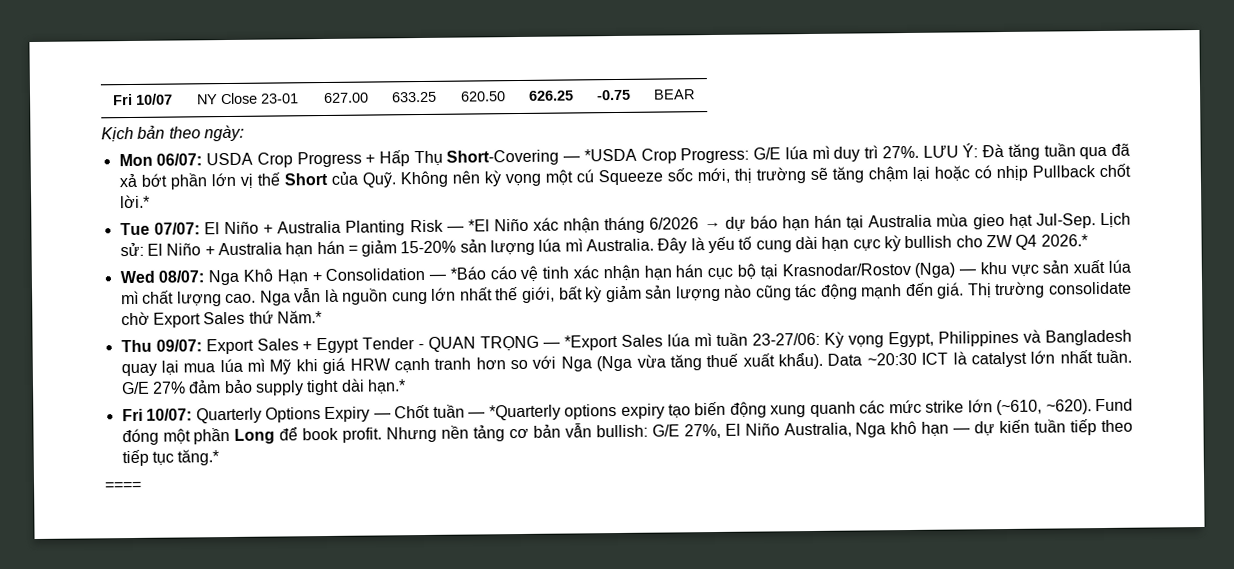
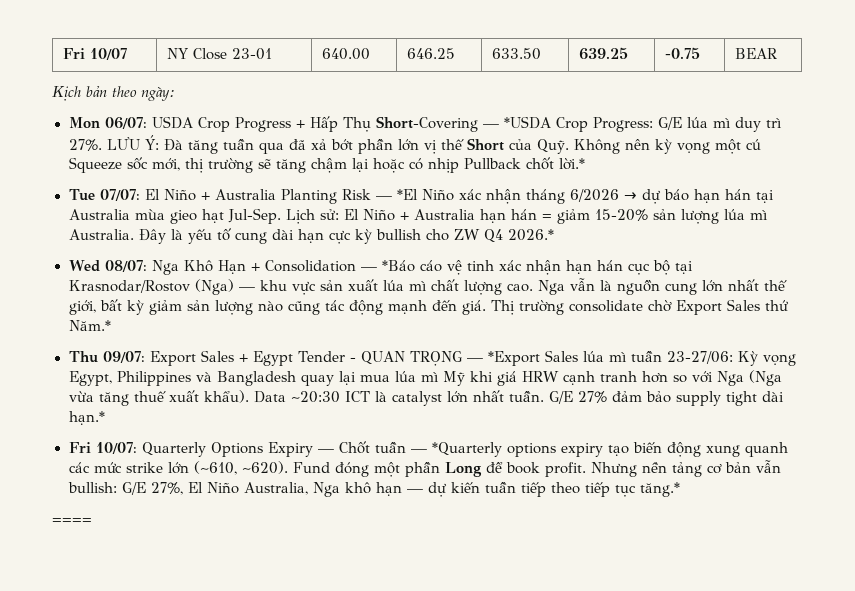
- Fri 10/07 | NY Close 23-01 | 627.00 | 633.25 | 620.50 | 626.25 | -0.75 | BEAR
+ Fri 10/07 | NY Close 23-01 | 640.00 | 646.25 | 633.50 | 639.25 | -0.75 | BEAR

